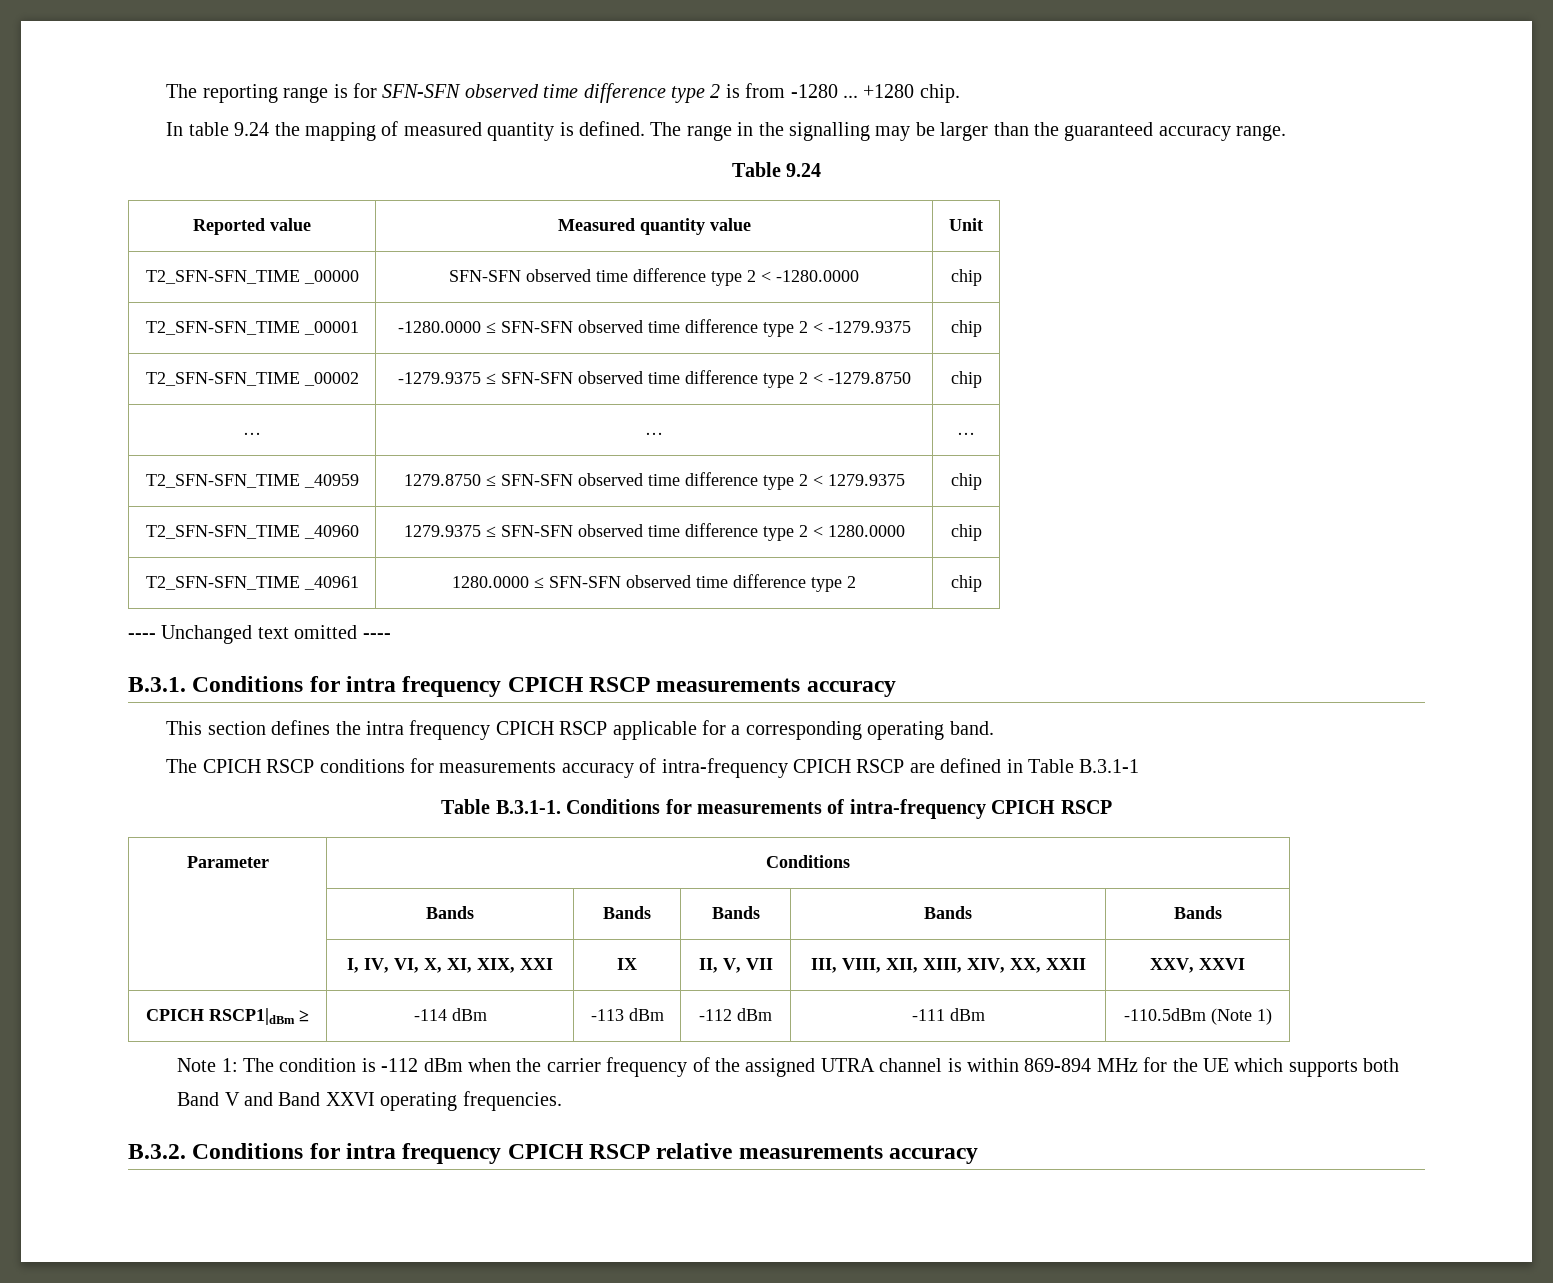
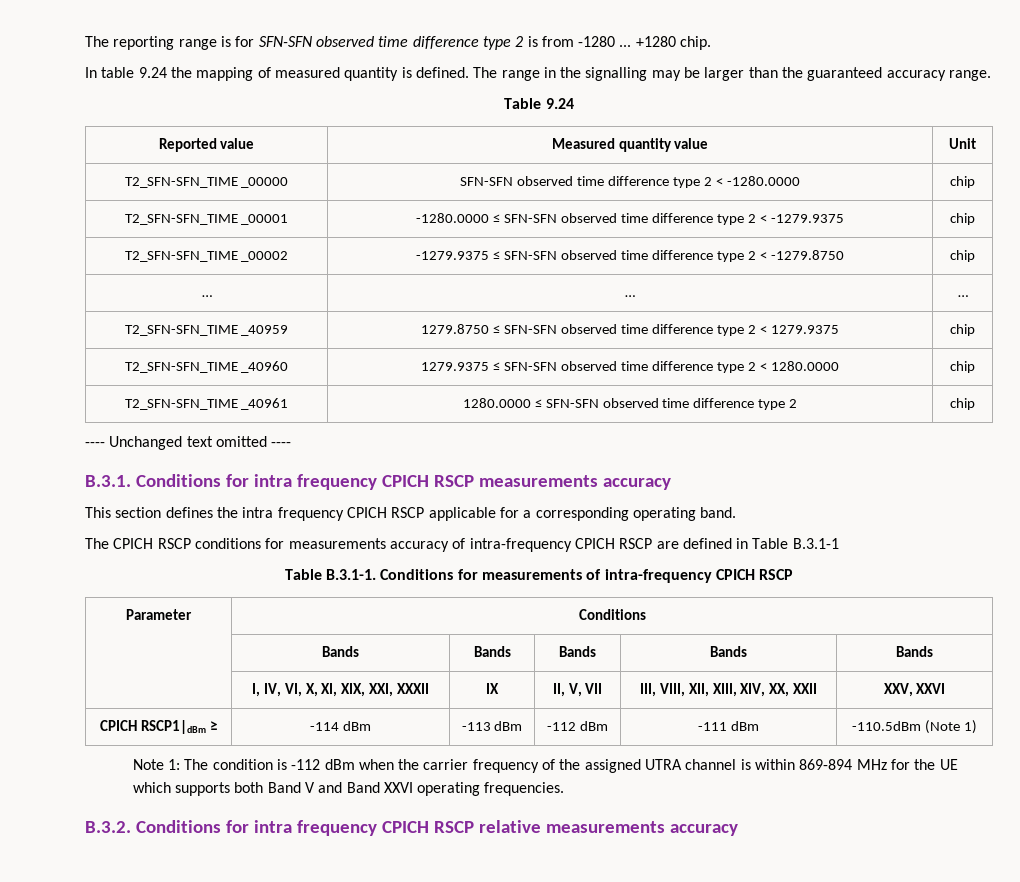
- | I, IV, VI, X, XI, XIX, XXI | IX | II, V, VII | III, VIII, XII, XIII, XIV, XX, XXII | XXV, XXVI
+ | I, IV, VI, X, XI, XIX, XXI, XXXII | IX | II, V, VII | III, VIII, XII, XIII, XIV, XX, XXII | XXV, XXVI

